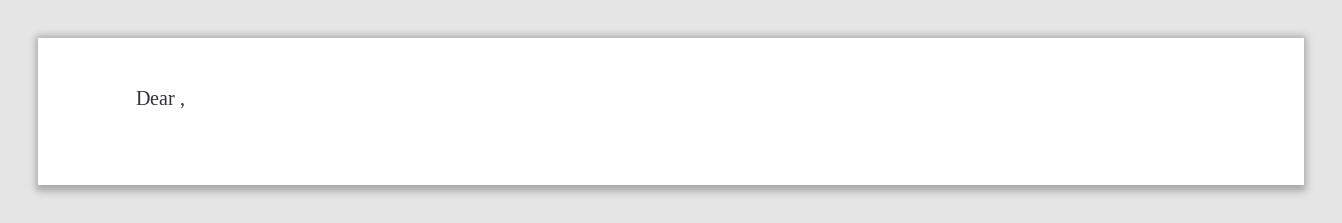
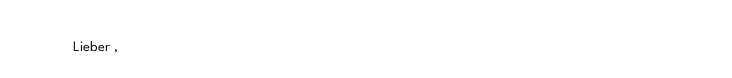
- Dear ,
+ Lieber ,

